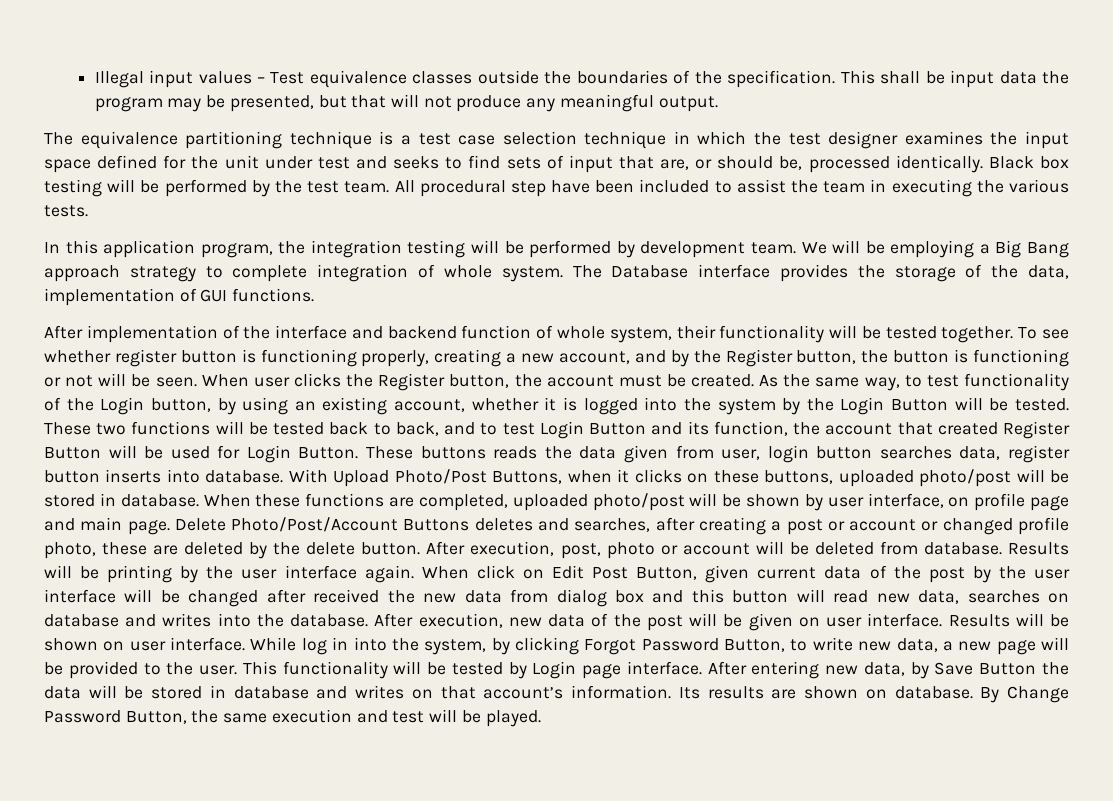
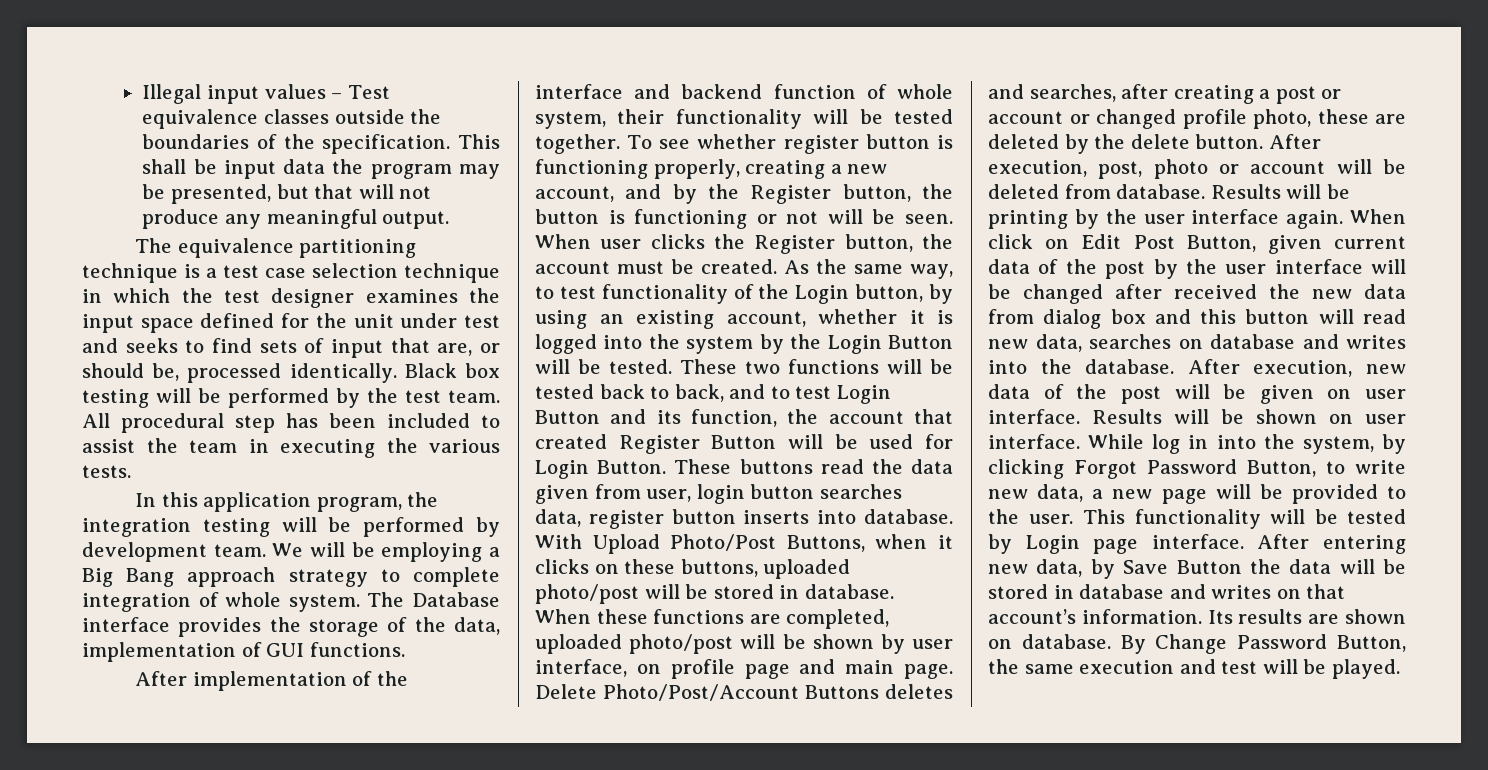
- All procedural step have been included to assist the team in executing the various tests.
+ All procedural step has been included to assist the team in executing the various tests.
- These buttons reads the data given from user, login button searches data, register button inserts into database.
+ These buttons read the data given from user, login button searches data, register button inserts into database.

